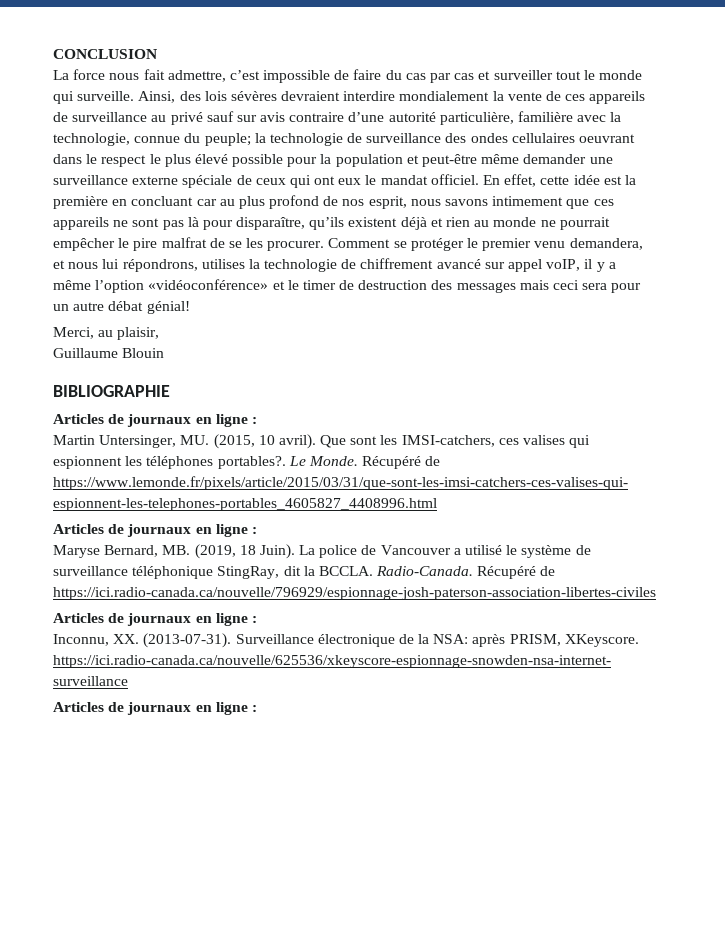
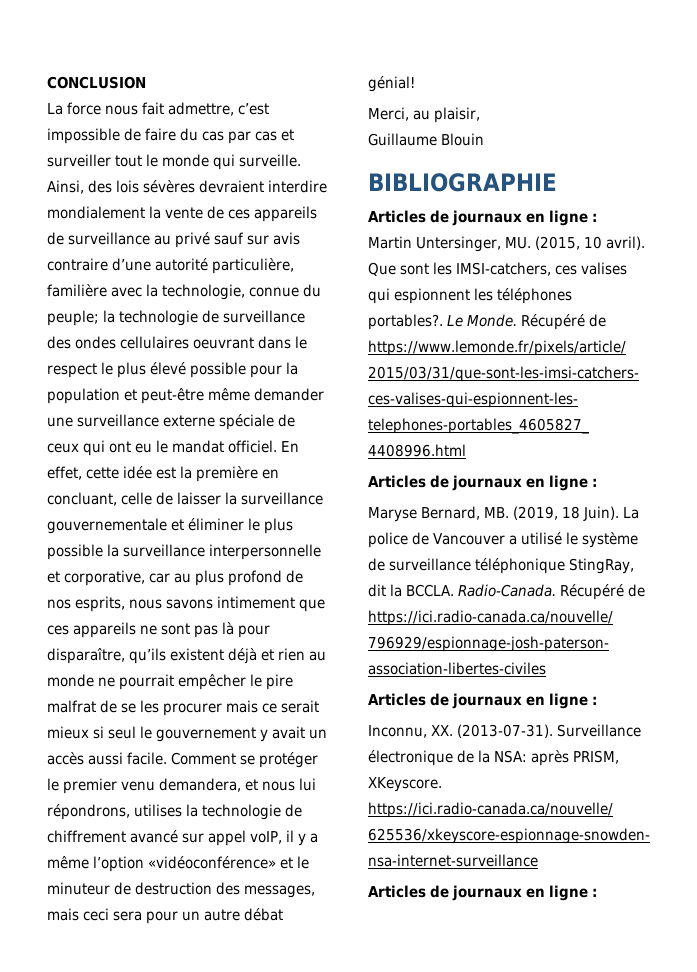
- la technologie de surveillance des ondes cellulaires oeuvrant dans le respect le plus élevé possible pour la population et peut-être même demander une surveillance externe spéciale de ceux qui ont eux le mandat officiel.
+ la technologie de surveillance des ondes cellulaires oeuvrant dans le respect le plus élevé possible pour la population et peut-être même demander une surveillance externe spéciale de ceux qui ont eu le mandat officiel.
- En effet, cette idée est la première en concluant car au plus profond de nos esprit, nous savons intimement que ces appareils ne sont pas là pour disparaître, qu’ils existent déjà et rien au monde ne pourrait empêcher le pire malfrat de se les procurer.
+ En effet, cette idée est la première en concluant, celle de laisser la surveillance gouvernementale et éliminer le plus possible la surveillance interpersonnelle et corporative, car au plus profond de nos esprits, nous savons intimement que ces appareils ne sont pas là pour disparaître, qu’ils existent déjà et rien au monde ne pourrait empêcher le pire malfrat de se les procurer mais ce serait mieux si seul le gouvernement y avait un accès aussi facile.
- Comment se protéger le premier venu demandera, et nous lui répondrons, utilises la technologie de chiffrement avancé sur appel voIP, il y a même l’option «vidéoconférence» et le timer de destruction des messages mais ceci sera pour un autre débat génial!
+ Comment se protéger le premier venu demandera, et nous lui répondrons, utilises la technologie de chiffrement avancé sur appel voIP, il y a même l’option «vidéoconférence» et le minuteur de destruction des messages, mais ceci sera pour un autre débat génial!

